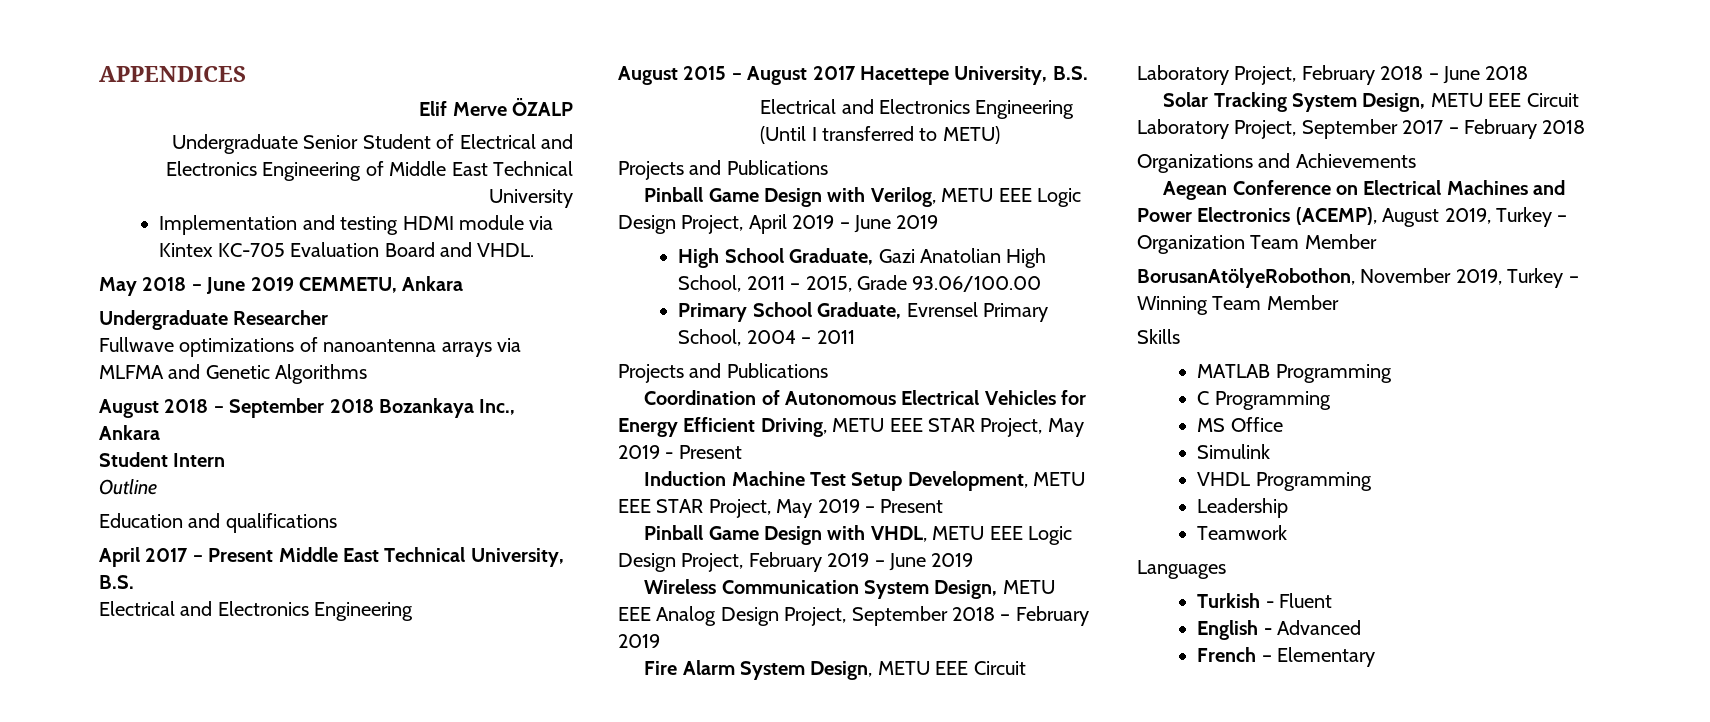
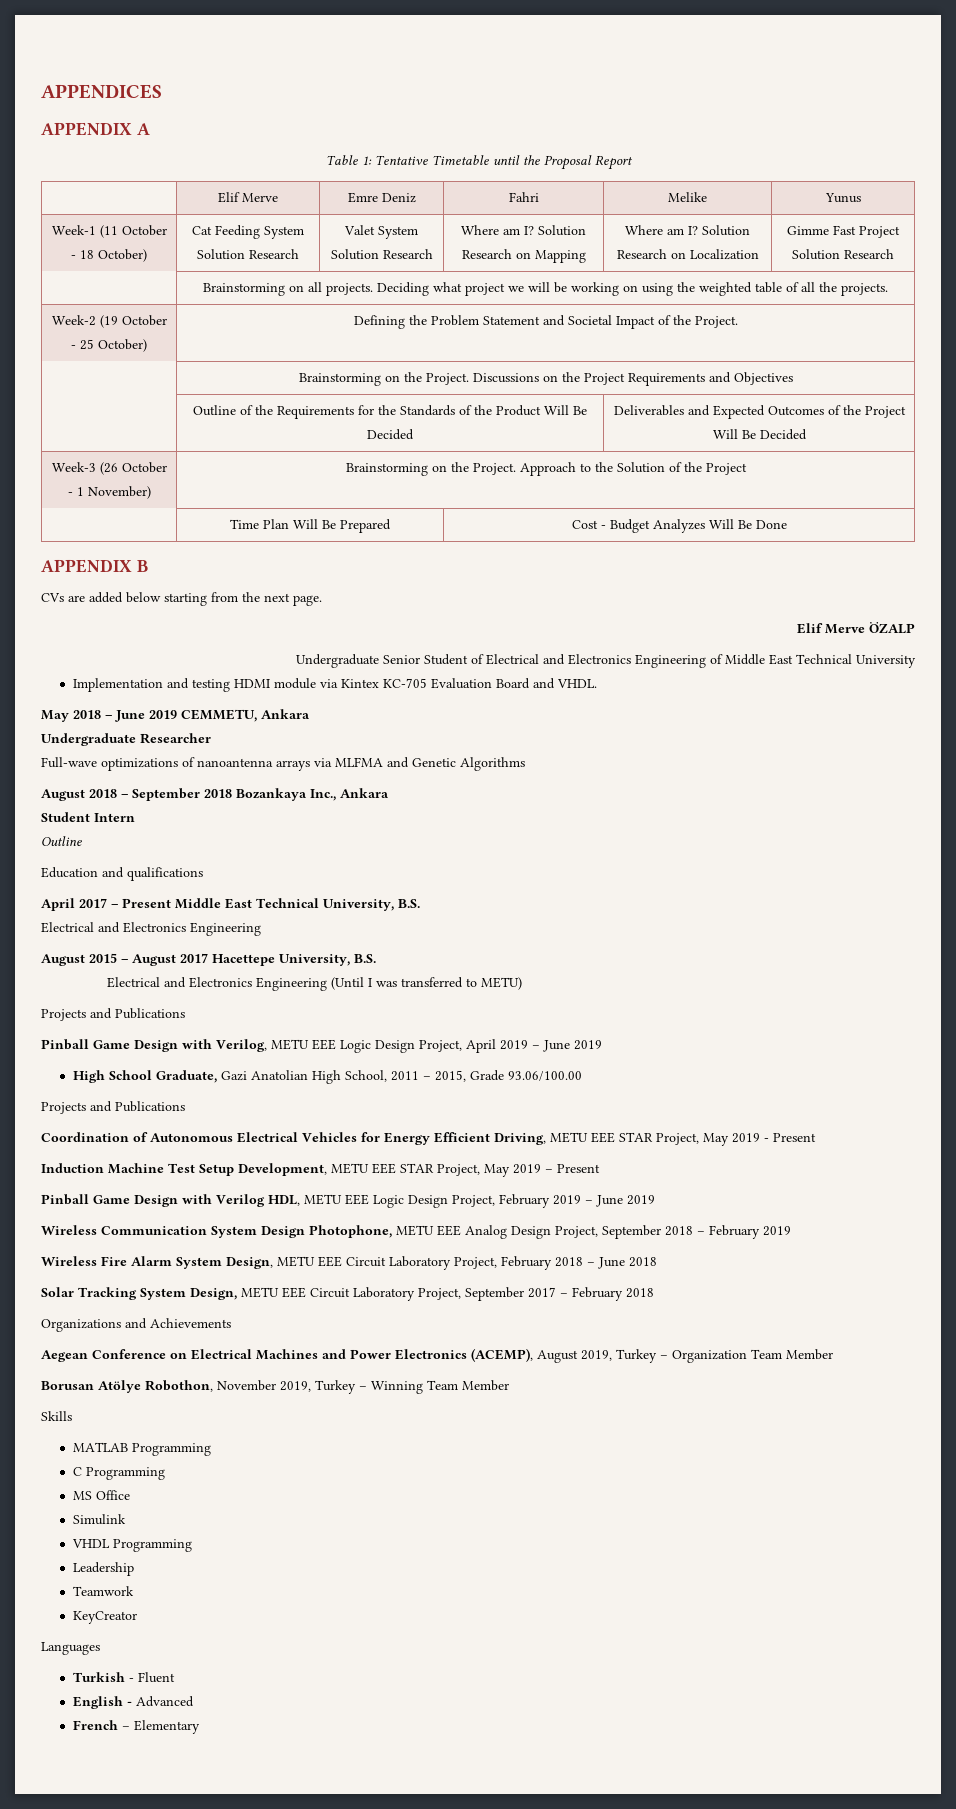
+ APPENDIX A
+ Table 1: Tentative Timetable until the Proposal Report
+ | Elif Merve | Emre Deniz | Fahri | Melike | Yunus
+ Week-1 (11 October - 18 October) | Cat Feeding System Solution Research | Valet System Solution Research | Where am I? Solution Research on Mapping | Where am I? Solution Research on Localization | Gimme Fast Project Solution Research
+ | Brainstorming on all projects. Deciding what project we will be working on using the weighted table of all the projects.
+ Week-2 (19 October - 25 October) | Defining the Problem Statement and Societal Impact of the Project.
+ | Brainstorming on the Project. Discussions on the Project Requirements and Objectives
+ | Outline of the Requirements for the Standards of the Product Will Be Decided | Deliverables and Expected Outcomes of the Project Will Be Decided
+ Week-3 (26 October - 1 November) | Brainstorming on the Project. Approach to the Solution of the Project
+ | Time Plan Will Be Prepared | Cost - Budget Analyzes Will Be Done
+ APPENDIX B
+ CVs are added below starting from the next page.
- Fullwave optimizations of nanoantenna arrays via MLFMA and Genetic Algorithms
+ Full-wave optimizations of nanoantenna arrays via MLFMA and Genetic Algorithms
- Electrical and Electronics Engineering (Until I transferred to METU)
+ Electrical and Electronics Engineering (Until I was transferred to METU)
- Primary School Graduate, Evrensel Primary School, 2004 – 2011
- Pinball Game Design with VHDL, METU EEE Logic Design Project, February 2019 – June 2019
+ Pinball Game Design with Verilog HDL, METU EEE Logic Design Project, February 2019 – June 2019
- Wireless Communication System Design, METU EEE Analog Design Project, September 2018 – February 2019
+ Wireless Communication System Design Photophone, METU EEE Analog Design Project, September 2018 – February 2019
- Fire Alarm System Design, METU EEE Circuit Laboratory Project, February 2018 – June 2018
+ Wireless Fire Alarm System Design, METU EEE Circuit Laboratory Project, February 2018 – June 2018
- BorusanAtölyeRobothon, November 2019, Turkey – Winning Team Member
+ Borusan Atölye Robothon, November 2019, Turkey – Winning Team Member
+ KeyCreator

